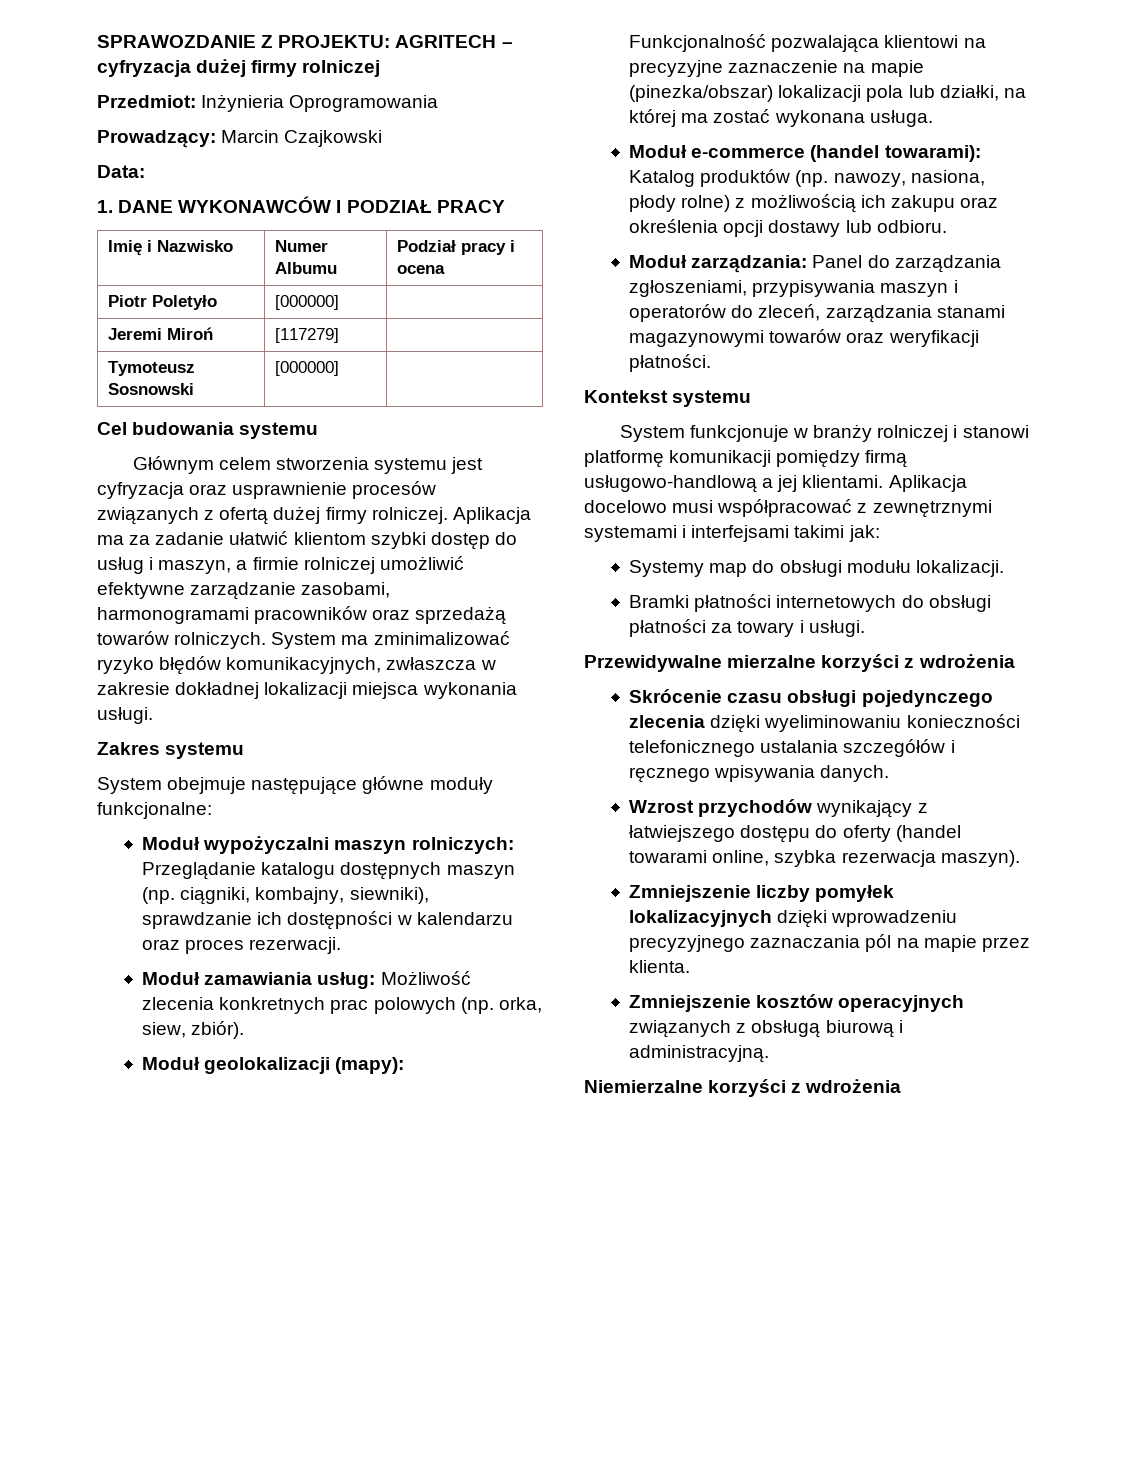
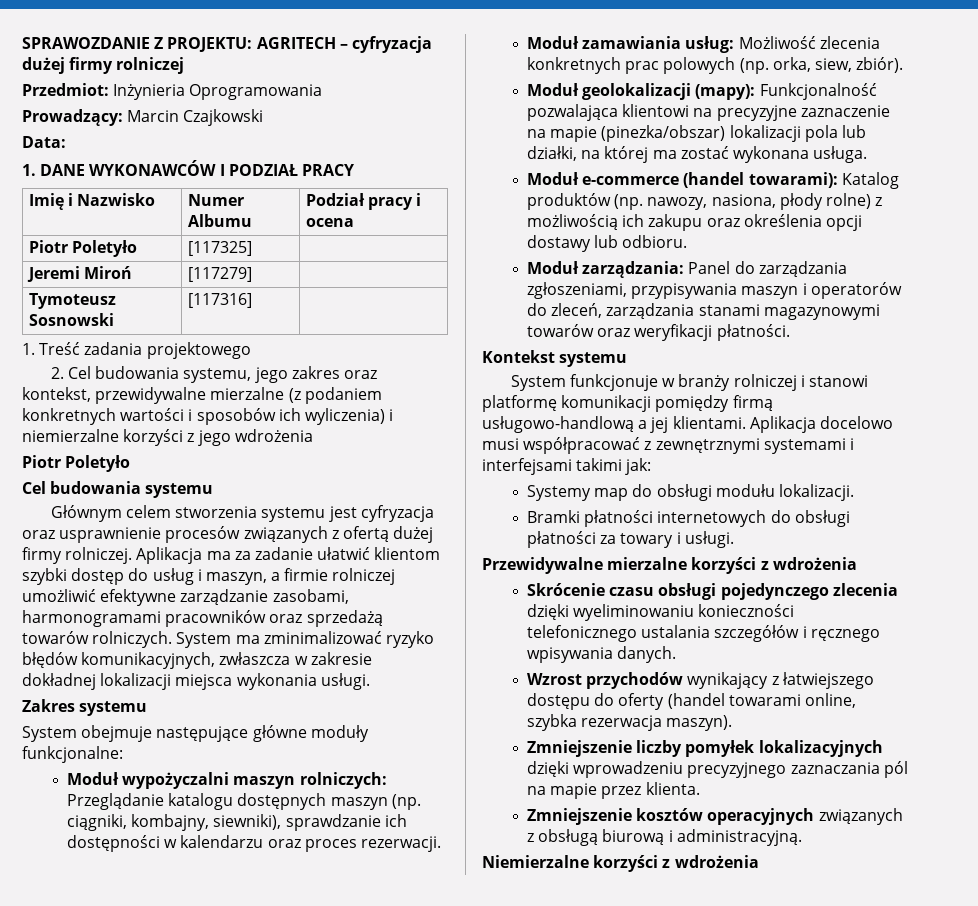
- Piotr Poletyło | [000000] |
+ Piotr Poletyło | [117325] |
- Tymoteusz Sosnowski | [000000] |
+ Tymoteusz Sosnowski | [117316] |
+ 1. Treść zadania projektowego
+ 2. Cel budowania systemu, jego zakres oraz kontekst, przewidywalne mierzalne (z podaniem konkretnych wartości i sposobów ich wyliczenia) i niemierzalne korzyści z jego wdrożenia
+ Piotr Poletyło

